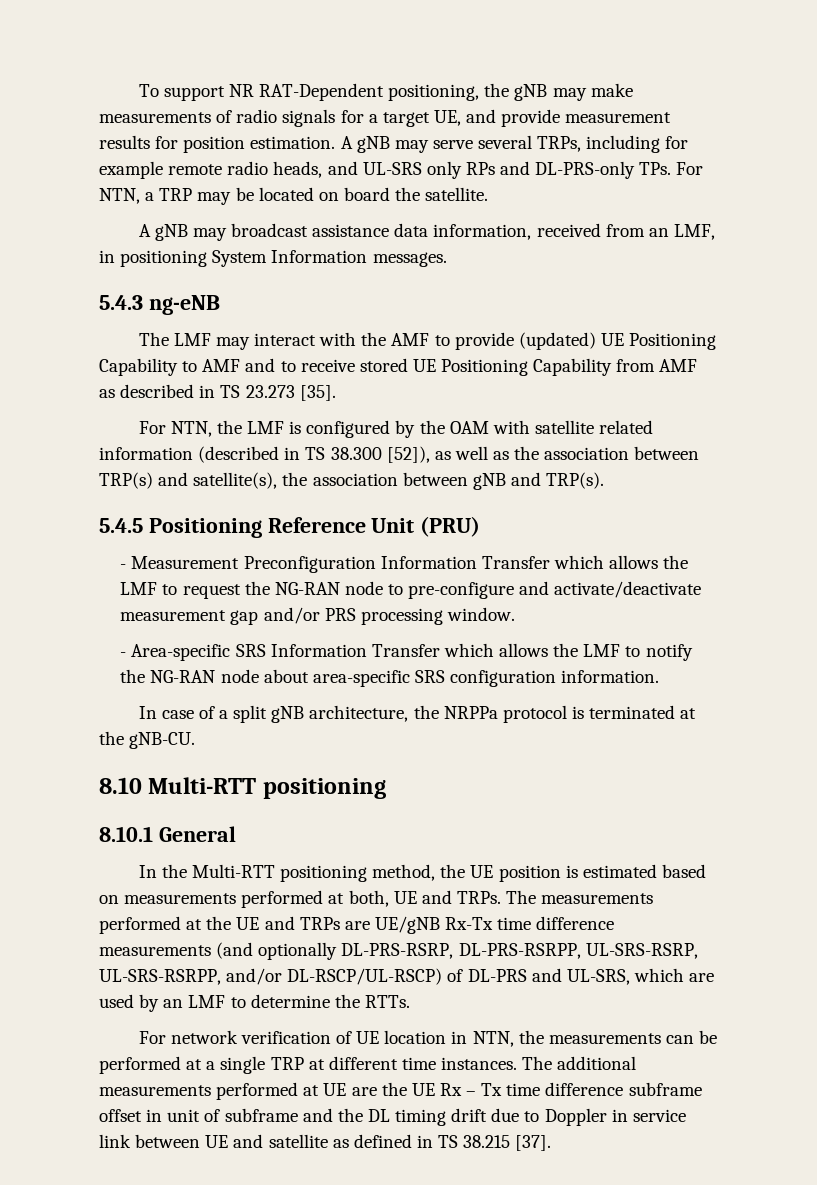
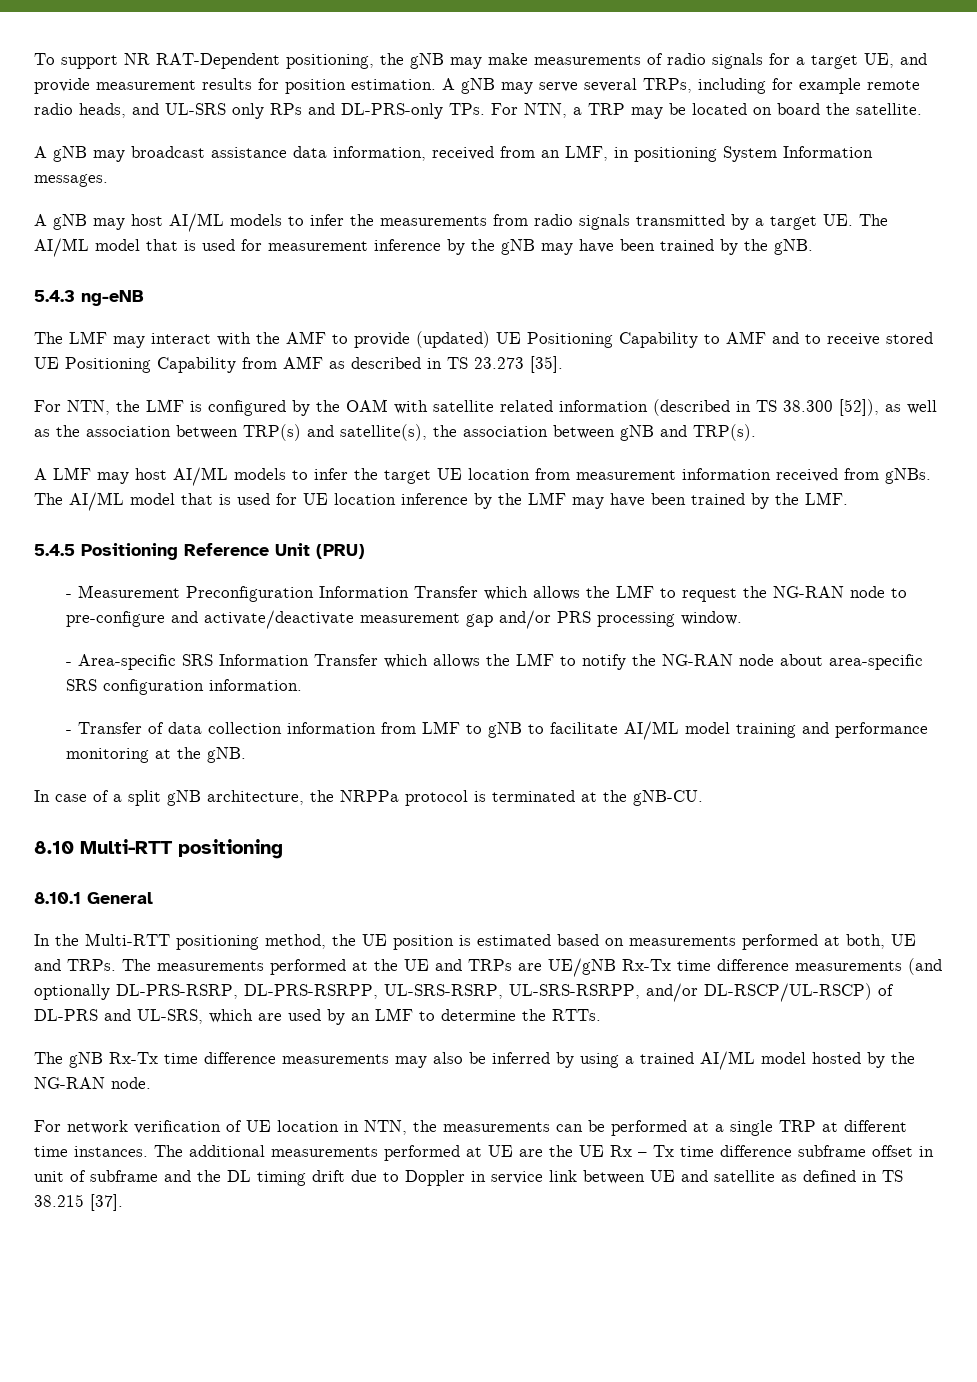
+ A gNB may host AI/ML models to infer the measurements from radio signals transmitted by a target UE. The AI/ML model that is used for measurement inference by the gNB may have been trained by the gNB.
+ A LMF may host AI/ML models to infer the target UE location from measurement information received from gNBs. The AI/ML model that is used for UE location inference by the LMF may have been trained by the LMF.
+ - Transfer of data collection information from LMF to gNB to facilitate AI/ML model training and performance monitoring at the gNB.
+ The gNB Rx-Tx time difference measurements may also be inferred by using a trained AI/ML model hosted by the NG-RAN node.

